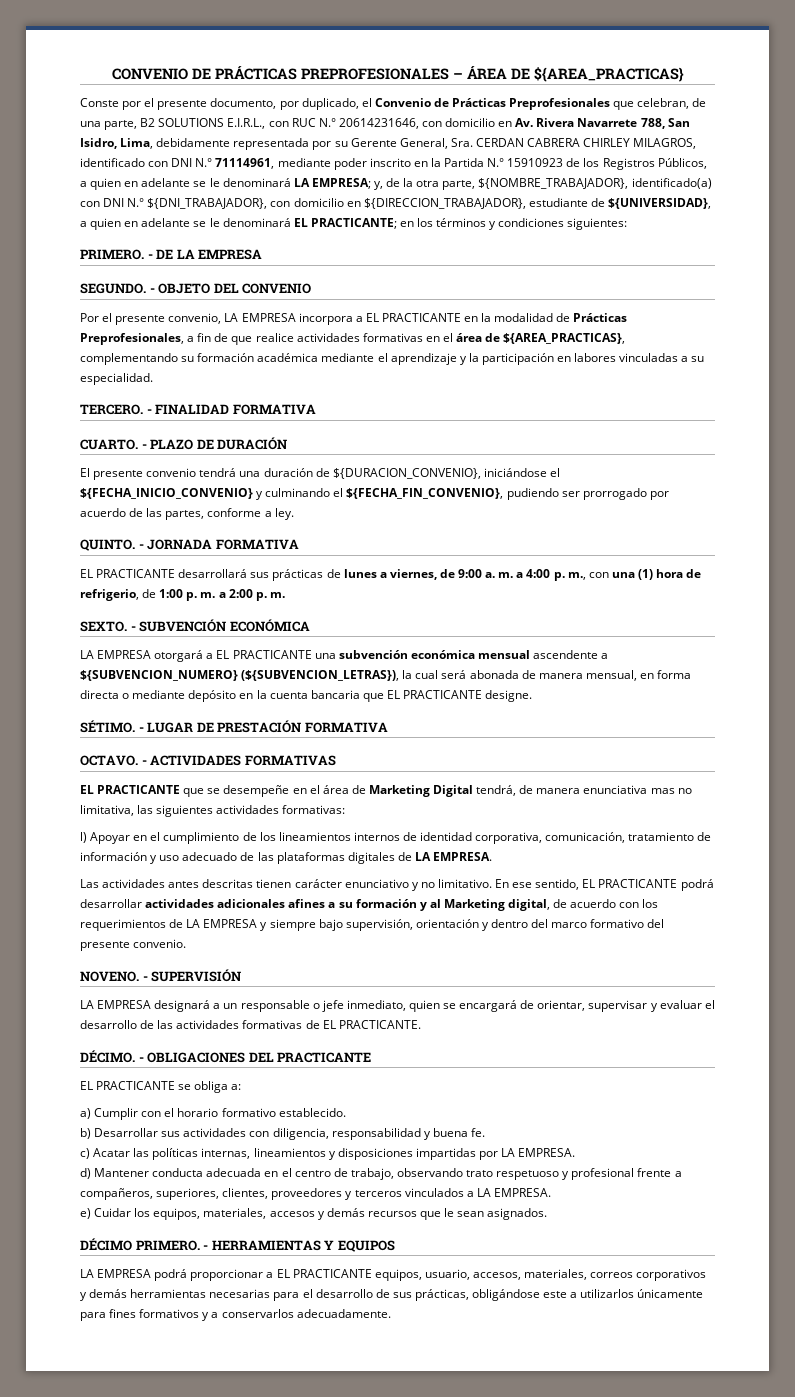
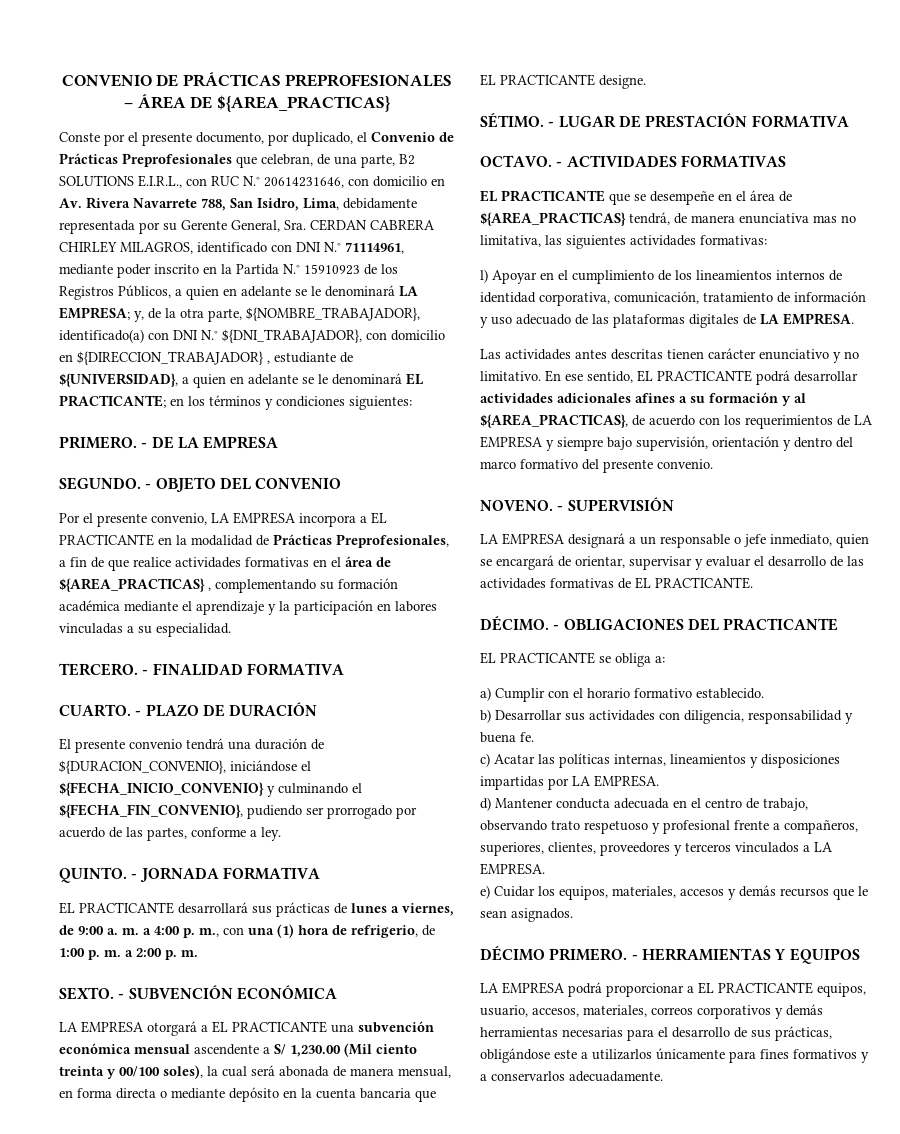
- y, de la otra parte, ${NOMBRE_TRABAJADOR}, identificado(a) con DNI N.° ${DNI_TRABAJADOR}, con domicilio en ${DIRECCION_TRABAJADOR}, estudiante de ${UNIVERSIDAD}, a quien en adelante se le denominará EL PRACTICANTE;
+ y, de la otra parte, ${NOMBRE_TRABAJADOR}, identificado(a) con DNI N.° ${DNI_TRABAJADOR}, con domicilio en ${DIRECCION_TRABAJADOR} , estudiante de ${UNIVERSIDAD}, a quien en adelante se le denominará EL PRACTICANTE;
- Por el presente convenio, LA EMPRESA incorpora a EL PRACTICANTE en la modalidad de Prácticas Preprofesionales, a fin de que realice actividades formativas en el área de ${AREA_PRACTICAS}, complementando su formación académica mediante el aprendizaje y la participación en labores vinculadas a su especialidad.
+ Por el presente convenio, LA EMPRESA incorpora a EL PRACTICANTE en la modalidad de Prácticas Preprofesionales, a fin de que realice actividades formativas en el área de ${AREA_PRACTICAS} , complementando su formación académica mediante el aprendizaje y la participación en labores vinculadas a su especialidad.
- LA EMPRESA otorgará a EL PRACTICANTE una subvención económica mensual ascendente a ${SUBVENCION_NUMERO} (${SUBVENCION_LETRAS}), la cual será abonada de manera mensual, en forma directa o mediante depósito en la cuenta bancaria que EL PRACTICANTE designe.
+ LA EMPRESA otorgará a EL PRACTICANTE una subvención económica mensual ascendente a S/ 1,230.00 (Mil ciento treinta y 00/100 soles), la cual será abonada de manera mensual, en forma directa o mediante depósito en la cuenta bancaria que EL PRACTICANTE designe.
- EL PRACTICANTE que se desempeñe en el área de Marketing Digital tendrá, de manera enunciativa mas no limitativa, las siguientes actividades formativas:
+ EL PRACTICANTE que se desempeñe en el área de ${AREA_PRACTICAS} tendrá, de manera enunciativa mas no limitativa, las siguientes actividades formativas:
- En ese sentido, EL PRACTICANTE podrá desarrollar actividades adicionales afines a su formación y al Marketing digital, de acuerdo con los requerimientos de LA EMPRESA y siempre bajo supervisión, orientación y dentro del marco formativo del presente convenio.
+ En ese sentido, EL PRACTICANTE podrá desarrollar actividades adicionales afines a su formación y al ${AREA_PRACTICAS}, de acuerdo con los requerimientos de LA EMPRESA y siempre bajo supervisión, orientación y dentro del marco formativo del presente convenio.

